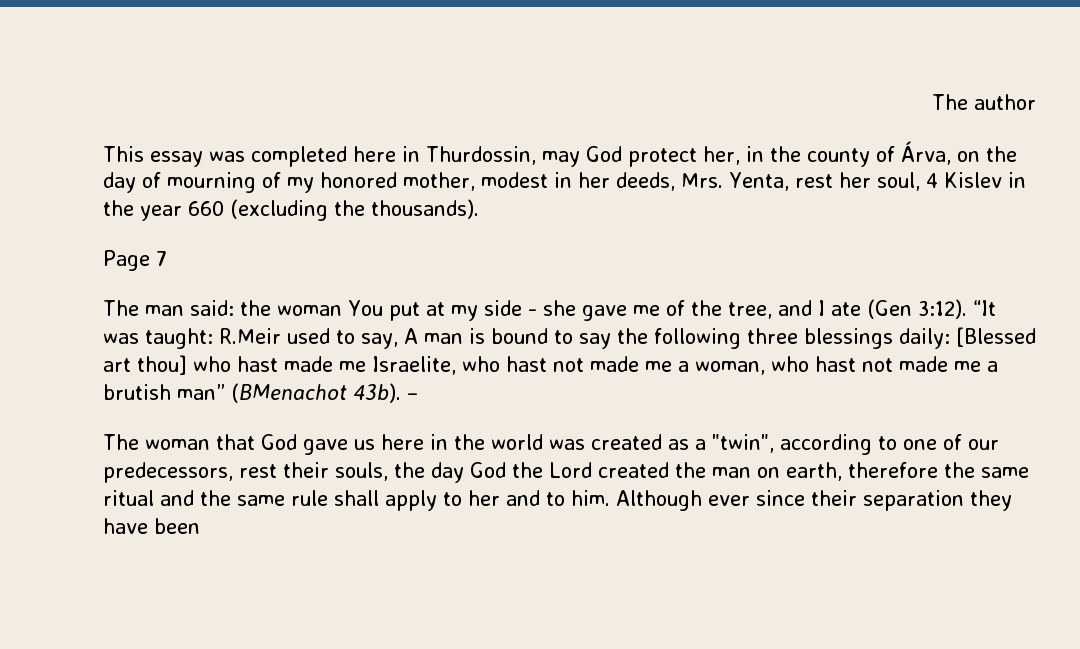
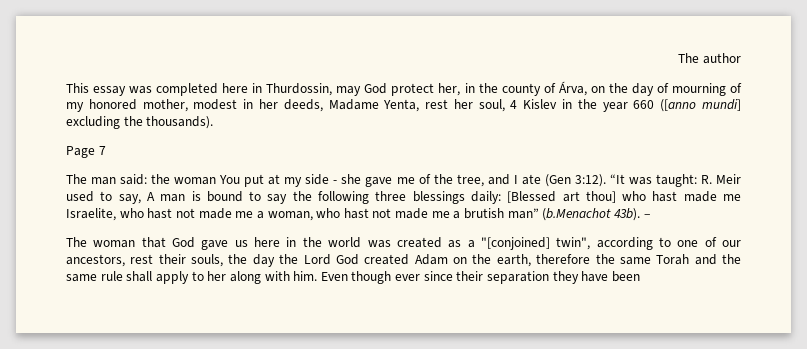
- This essay was completed here in Thurdossin, may God protect her, in the county of Árva, on the day of mourning of my honored mother, modest in her deeds, Mrs. Yenta, rest her soul, 4 Kislev in the year 660 (excluding the thousands).
+ This essay was completed here in Thurdossin, may God protect her, in the county of Árva, on the day of mourning of my honored mother, modest in her deeds, Madame Yenta, rest her soul, 4 Kislev in the year 660 ([anno mundi] excluding the thousands).
- “It was taught: R.Meir used to say, A man is bound to say the following three blessings daily: [Blessed art thou] who hast made me Israelite, who hast not made me a woman, who hast not made me a brutish man” (BMenachot 43b).
+ “It was taught: R. Meir used to say, A man is bound to say the following three blessings daily: [Blessed art thou] who hast made me Israelite, who hast not made me a woman, who hast not made me a brutish man” (b.Menachot 43b).
- The woman that God gave us here in the world was created as a "twin", according to one of our predecessors, rest their souls, the day God the Lord created the man on earth, therefore the same ritual and the same rule shall apply to her and to him. Although ever since their separation they have been
+ The woman that God gave us here in the world was created as a "[conjoined] twin", according to one of our ancestors, rest their souls, the day the Lord God created Adam on the earth, therefore the same Torah and the same rule shall apply to her along with him. Even though ever since their separation they have been

